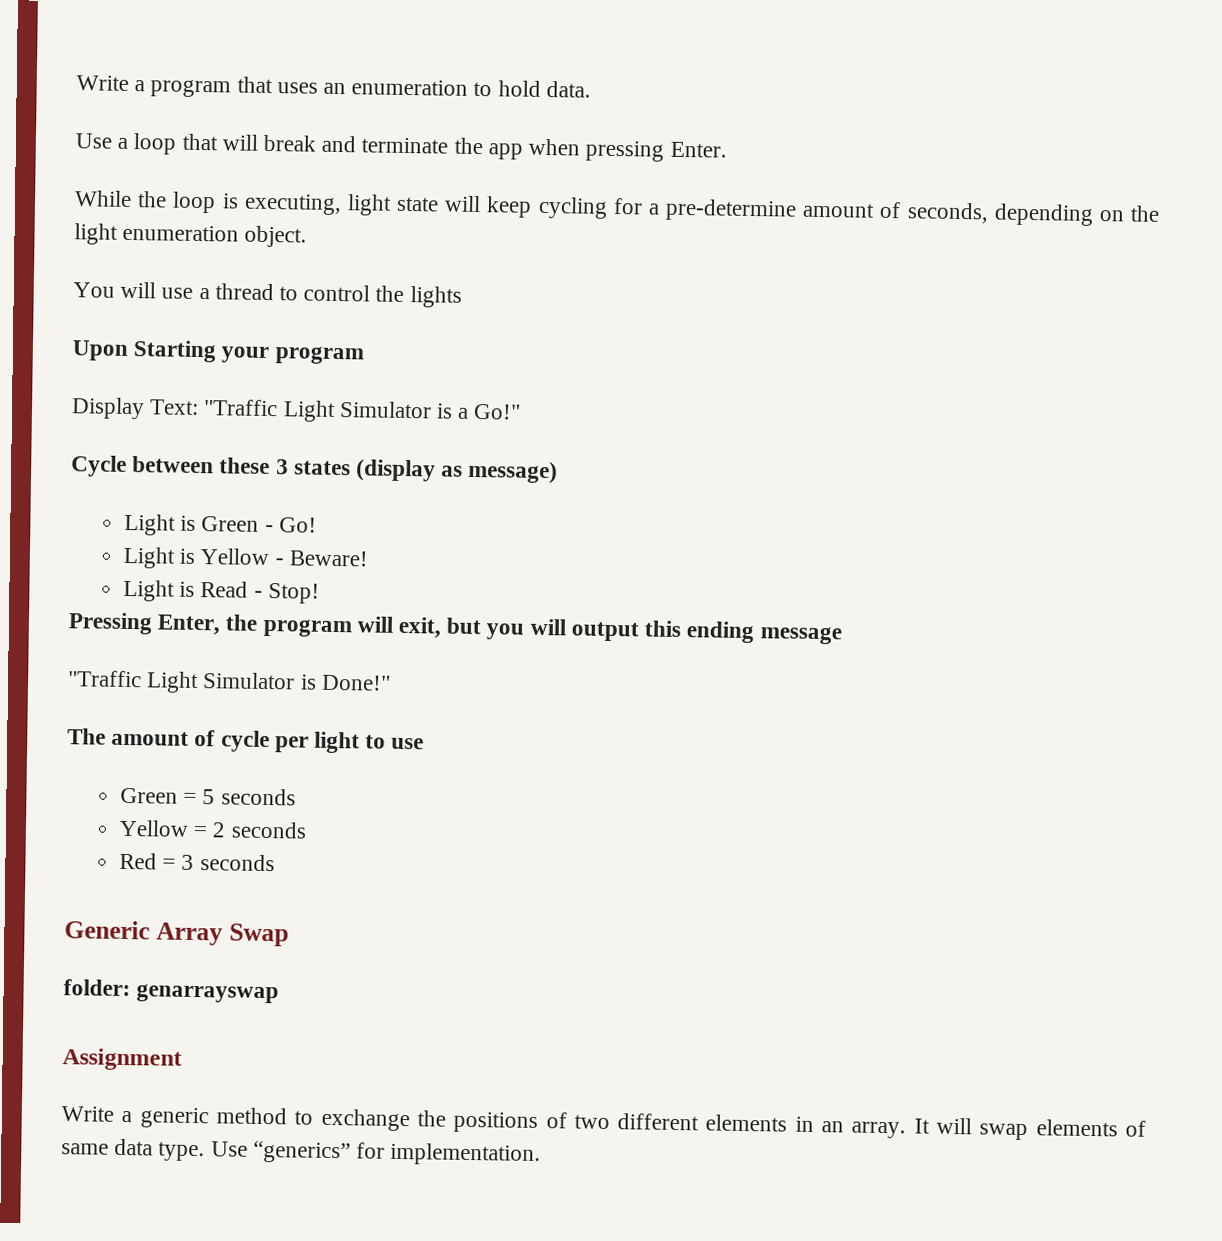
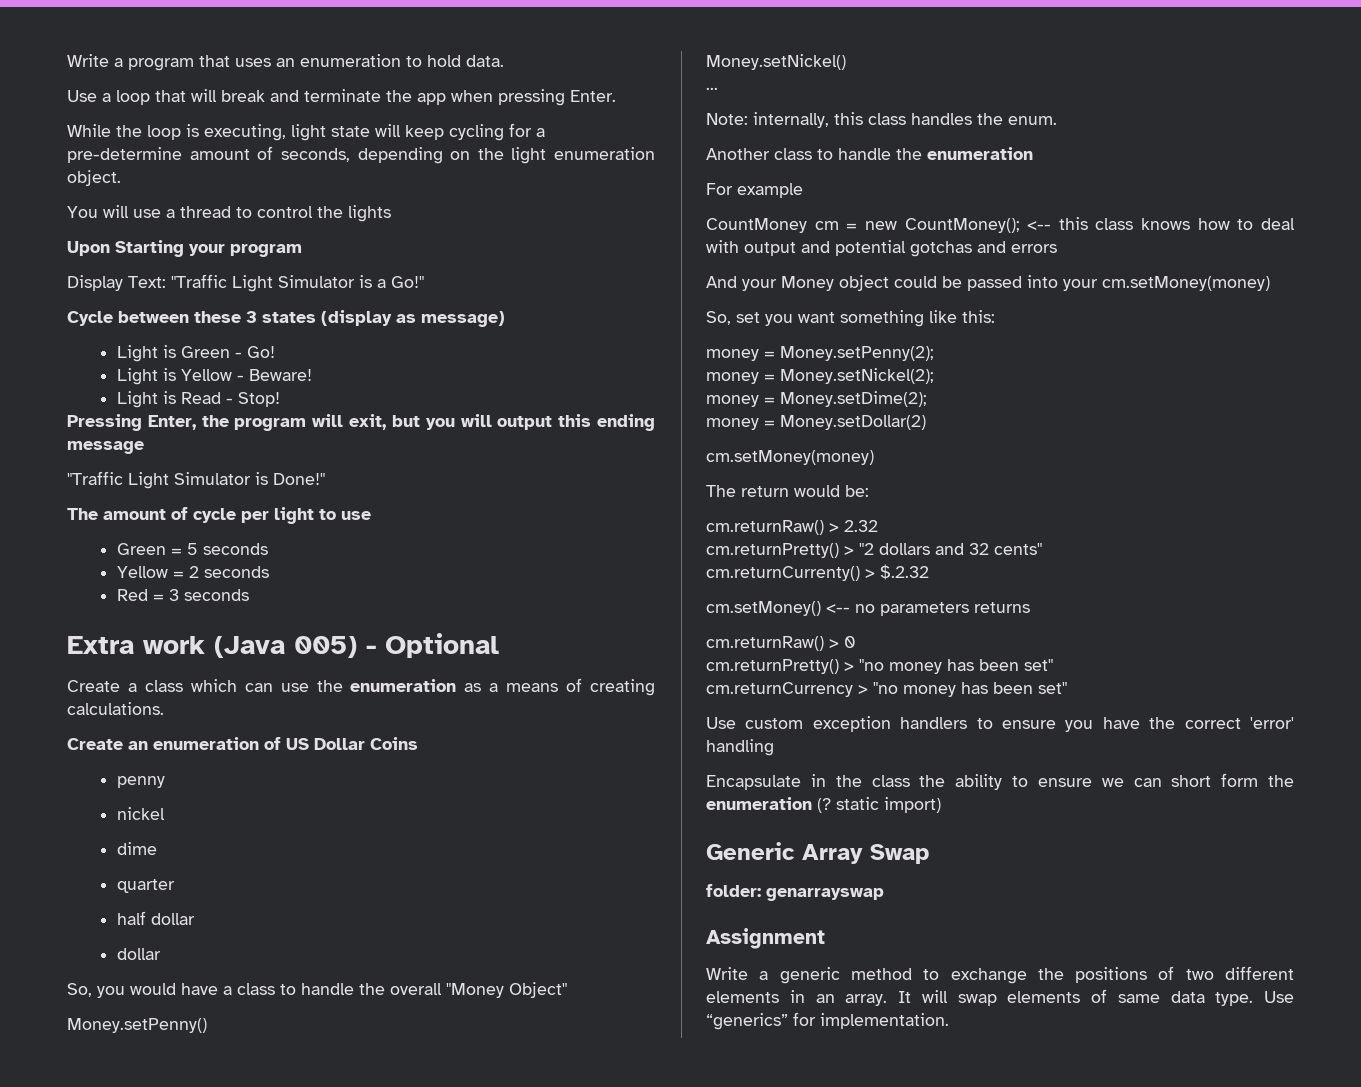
+ Extra work (Java 005) - Optional
+ Create a class which can use the enumeration as a means of creating calculations.
+ Create an enumeration of US Dollar Coins
+ penny
+ nickel
+ dime
+ quarter
+ half dollar
+ dollar
+ So, you would have a class to handle the overall "Money Object"
+ Money.setPenny()
+ Money.setNickel()
+ ...
+ Note: internally, this class handles the enum.
+ Another class to handle the enumeration
+ For example
+ CountMoney cm = new CountMoney(); <-- this class knows how to deal with output and potential gotchas and errors
+ And your Money object could be passed into your cm.setMoney(money)
+ So, set you want something like this:
+ money = Money.setPenny(2);
+ money = Money.setNickel(2);
+ money = Money.setDime(2);
+ money = Money.setDollar(2)
+ cm.setMoney(money)
+ The return would be:
+ cm.returnRaw() > 2.32
+ cm.returnPretty() > "2 dollars and 32 cents"
+ cm.returnCurrenty() > $.2.32
+ cm.setMoney() <-- no parameters returns
+ cm.returnRaw() > 0
+ cm.returnPretty() > "no money has been set"
+ cm.returnCurrency > "no money has been set"
+ Use custom exception handlers to ensure you have the correct 'error' handling
+ Encapsulate in the class the ability to ensure we can short form the enumeration (? static import)

